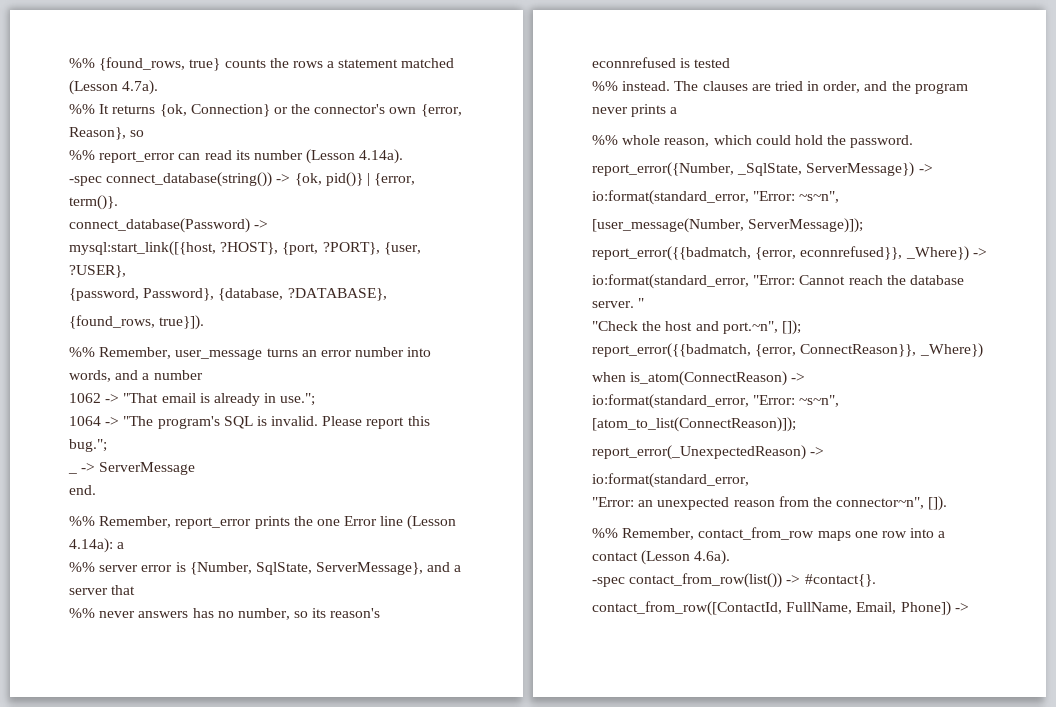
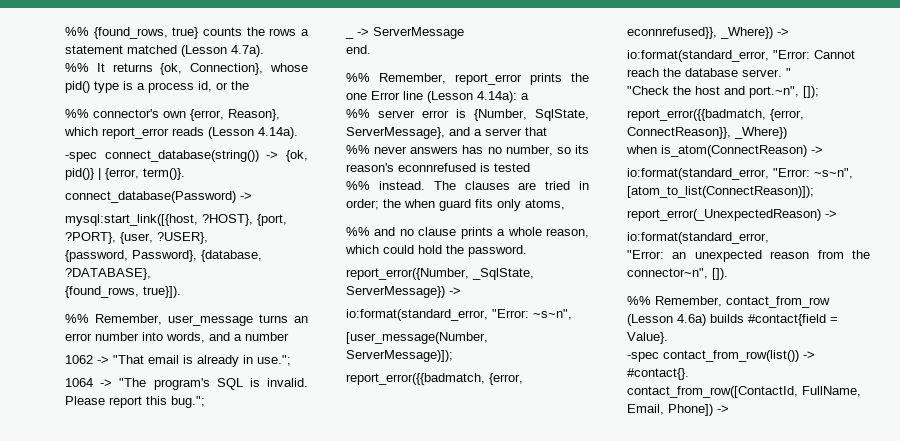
- %% It returns {ok, Connection} or the connector's own {error, Reason}, so
- %% report_error can read its number (Lesson 4.14a).
+ %% It returns {ok, Connection}, whose pid() type is a process id, or the
+ %% connector's own {error, Reason}, which report_error reads (Lesson 4.14a).
- The clauses are tried in order, and the program never prints a
- %% whole reason, which could hold the password.
+ The clauses are tried in order; the when guard fits only atoms,
+ %% and no clause prints a whole reason, which could hold the password.
- %% Remember, contact_from_row maps one row into a contact (Lesson 4.6a).
+ %% Remember, contact_from_row (Lesson 4.6a) builds #contact{field = Value}.

